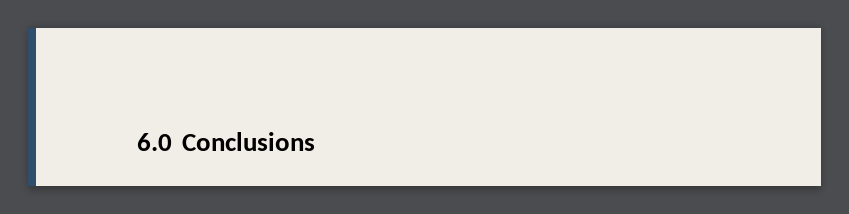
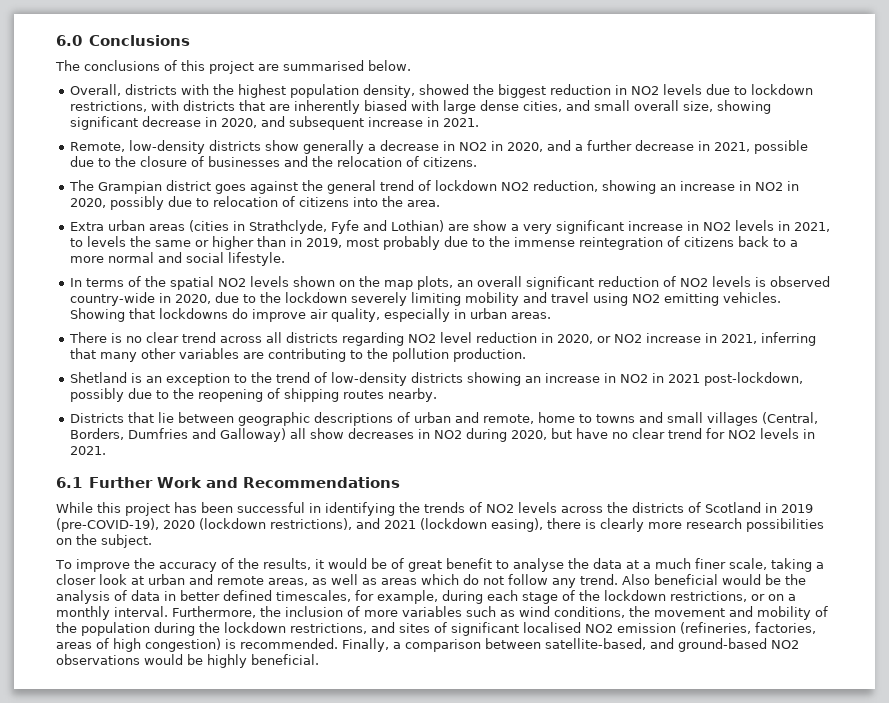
+ The conclusions of this project are summarised below.
+ Overall, districts with the highest population density, showed the biggest reduction in NO2 levels due to lockdown restrictions, with districts that are inherently biased with large dense cities, and small overall size, showing significant decrease in 2020, and subsequent increase in 2021.
+ Remote, low-density districts show generally a decrease in NO2 in 2020, and a further decrease in 2021, possible due to the closure of businesses and the relocation of citizens.
+ The Grampian district goes against the general trend of lockdown NO2 reduction, showing an increase in NO2 in 2020, possibly due to relocation of citizens into the area.
+ Extra urban areas (cities in Strathclyde, Fyfe and Lothian) are show a very significant increase in NO2 levels in 2021, to levels the same or higher than in 2019, most probably due to the immense reintegration of citizens back to a more normal and social lifestyle.
+ In terms of the spatial NO2 levels shown on the map plots, an overall significant reduction of NO2 levels is observed country-wide in 2020, due to the lockdown severely limiting mobility and travel using NO2 emitting vehicles. Showing that lockdowns do improve air quality, especially in urban areas.
+ There is no clear trend across all districts regarding NO2 level reduction in 2020, or NO2 increase in 2021, inferring that many other variables are contributing to the pollution production.
+ Shetland is an exception to the trend of low-density districts showing an increase in NO2 in 2021 post-lockdown, possibly due to the reopening of shipping routes nearby.
+ Districts that lie between geographic descriptions of urban and remote, home to towns and small villages (Central, Borders, Dumfries and Galloway) all show decreases in NO2 during 2020, but have no clear trend for NO2 levels in 2021.
+ 6.1 Further Work and Recommendations
+ While this project has been successful in identifying the trends of NO2 levels across the districts of Scotland in 2019 (pre-COVID-19), 2020 (lockdown restrictions), and 2021 (lockdown easing), there is clearly more research possibilities on the subject.
+ To improve the accuracy of the results, it would be of great benefit to analyse the data at a much finer scale, taking a closer look at urban and remote areas, as well as areas which do not follow any trend. Also beneficial would be the analysis of data in better defined timescales, for example, during each stage of the lockdown restrictions, or on a monthly interval. Furthermore, the inclusion of more variables such as wind conditions, the movement and mobility of the population during the lockdown restrictions, and sites of significant localised NO2 emission (refineries, factories, areas of high congestion) is recommended. Finally, a comparison between satellite-based, and ground-based NO2 observations would be highly beneficial.

